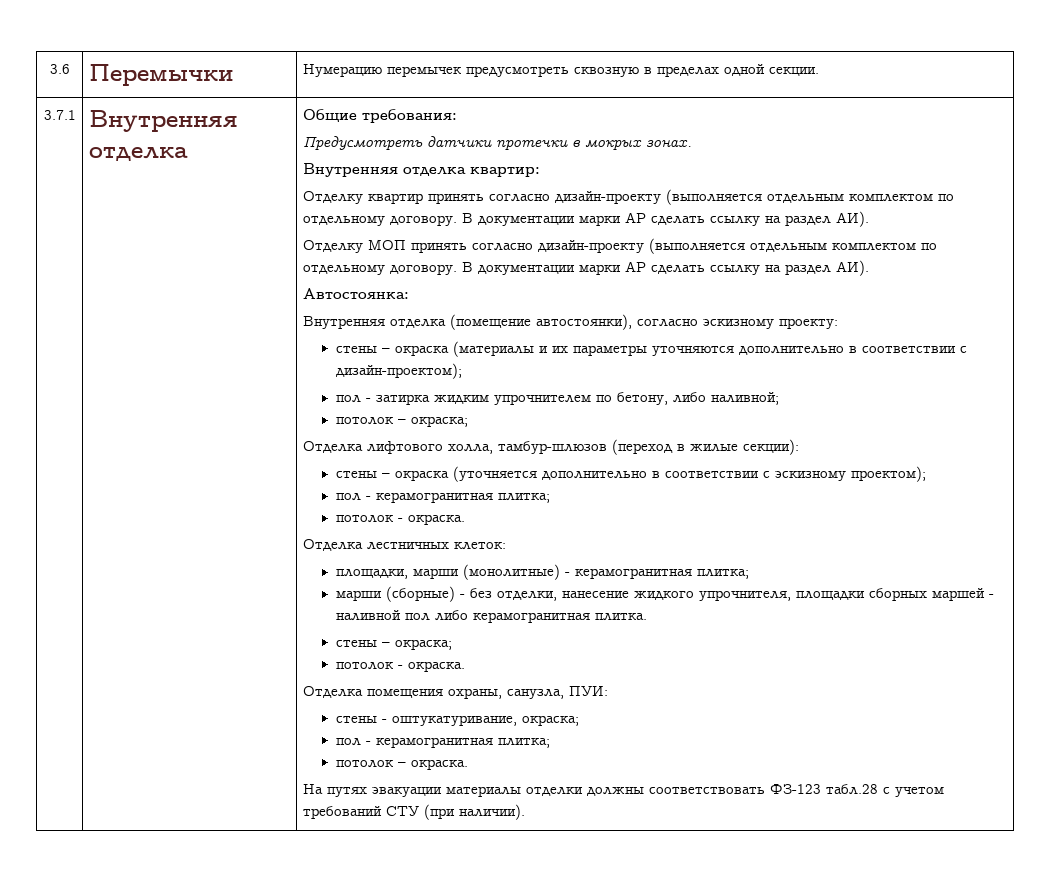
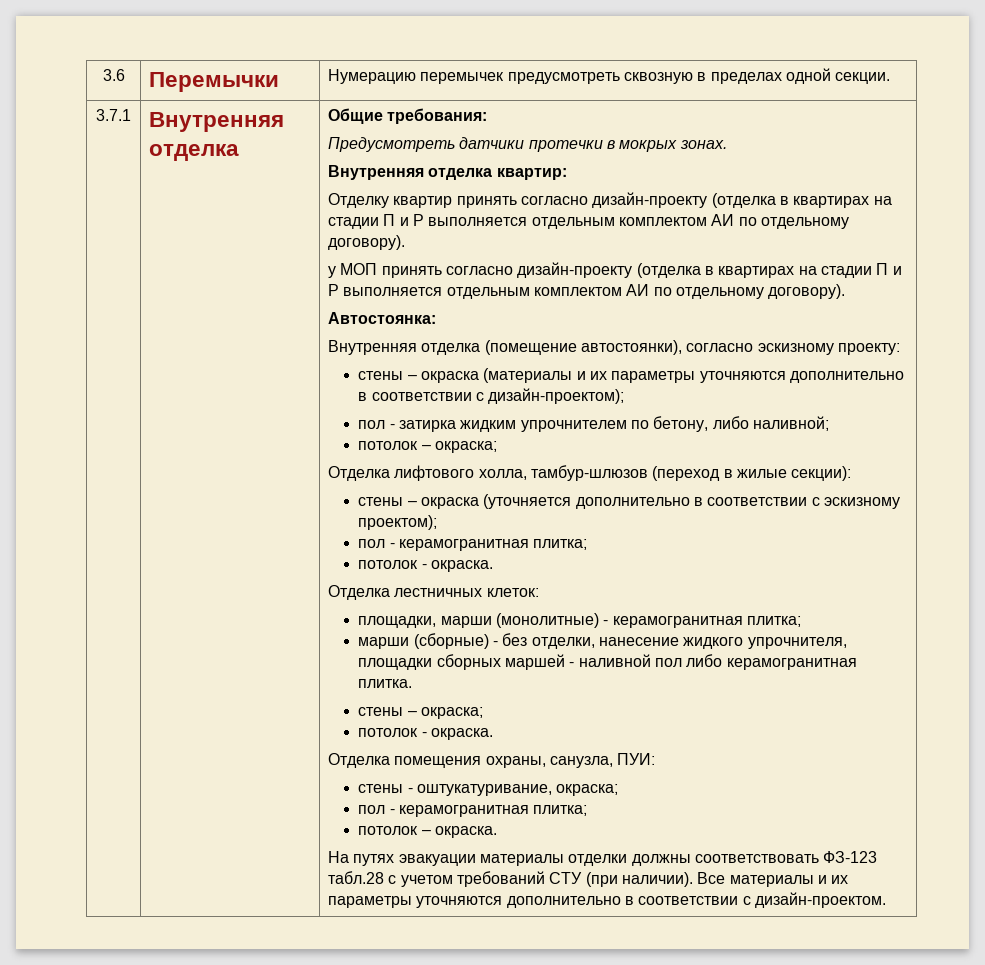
- Отделку квартир принять согласно дизайн-проекту (выполняется отдельным комплектом по отдельному договору. В документации марки АР сделать ссылку на раздел АИ).
- Отделку МОП принять согласно дизайн-проекту (выполняется отдельным комплектом по отдельному договору. В документации марки АР сделать ссылку на раздел АИ).
+ Отделку квартир принять согласно дизайн-проекту (отделка в квартирах на стадии П и Р выполняется отдельным комплектом АИ по отдельному договору).
+ у МОП принять согласно дизайн-проекту (отделка в квартирах на стадии П и Р выполняется отдельным комплектом АИ по отдельному договору).
+ Все материалы и их параметры уточняются дополнительно в соответствии с дизайн-проектом.

